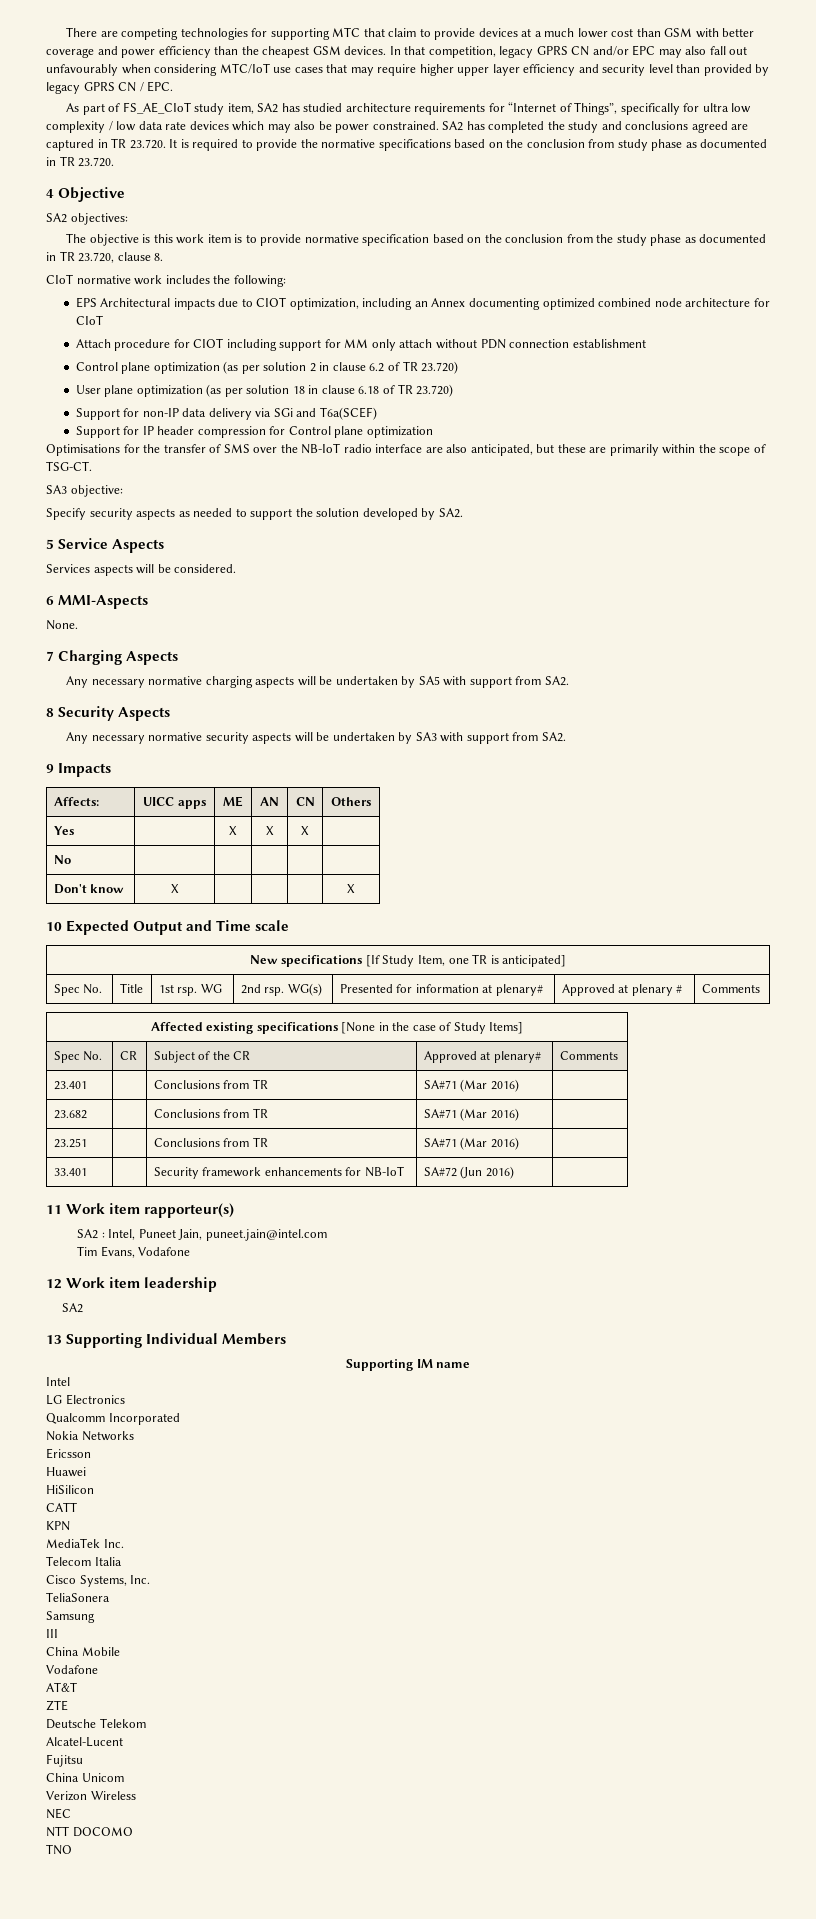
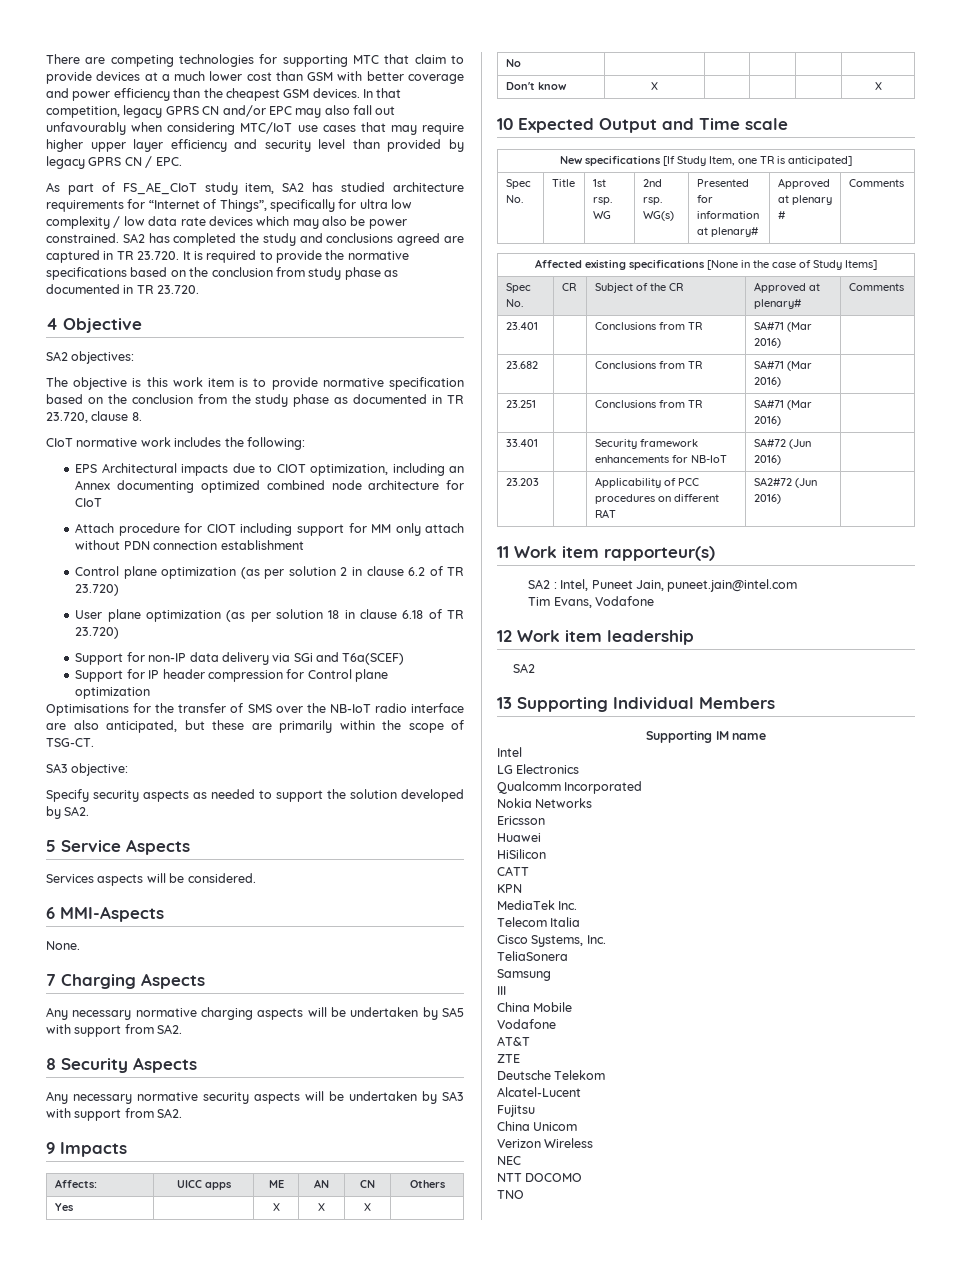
+ 23.203 | | Applicability of PCC procedures on different RAT | SA2#72 (Jun 2016) |

